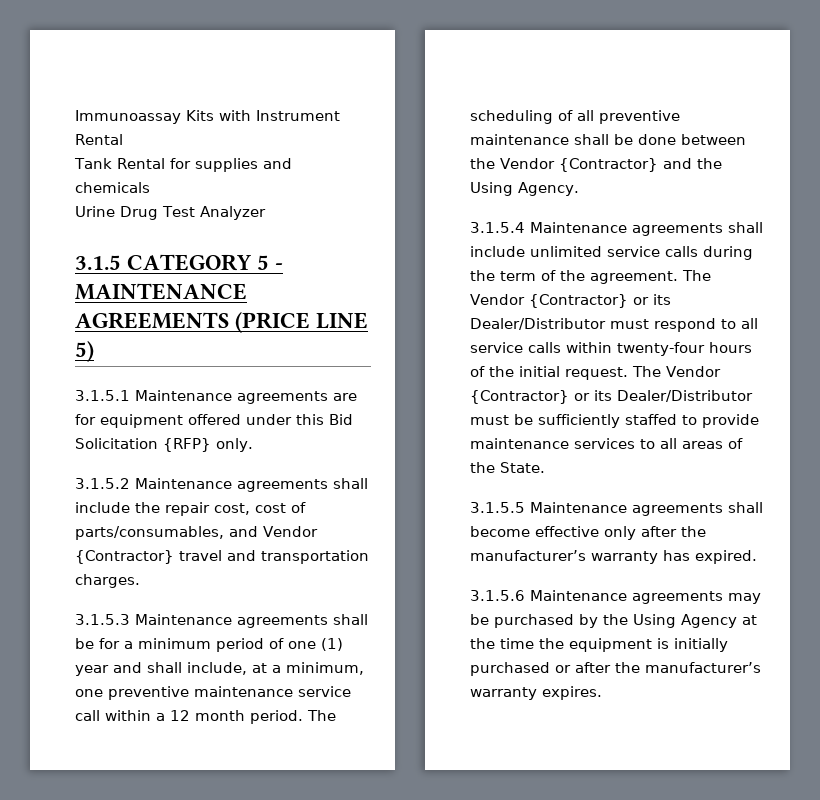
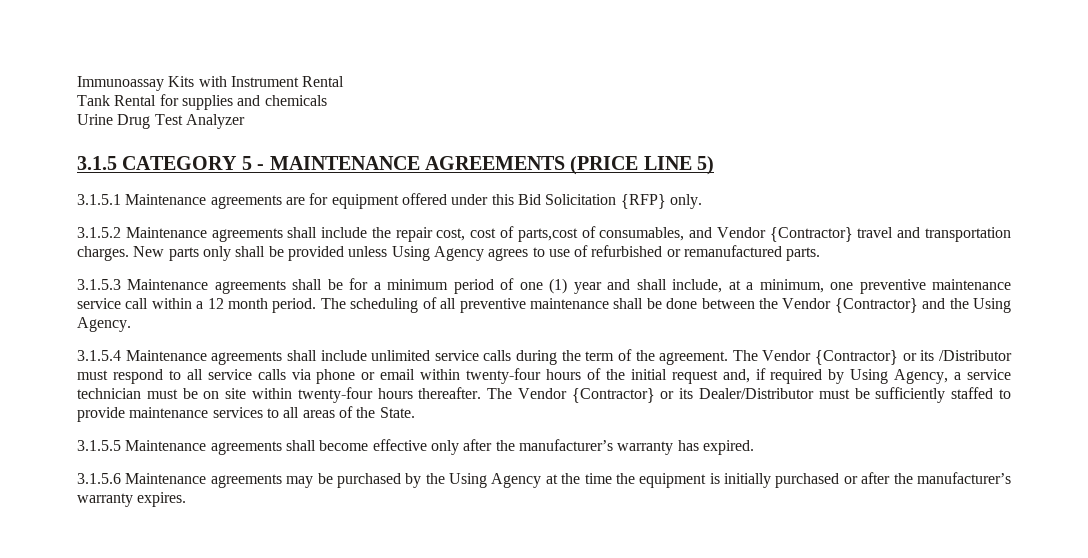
- 3.1.5.2 Maintenance agreements shall include the repair cost, cost of parts/consumables, and Vendor {Contractor} travel and transportation charges.
+ 3.1.5.2 Maintenance agreements shall include the repair cost, cost of parts,cost of consumables, and Vendor {Contractor} travel and transportation charges. New parts only shall be provided unless Using Agency agrees to use of refurbished or remanufactured parts.
- The Vendor {Contractor} or its Dealer/Distributor must respond to all service calls within twenty-four hours of the initial request.
+ The Vendor {Contractor} or its /Distributor must respond to all service calls via phone or email within twenty-four hours of the initial request and, if required by Using Agency, a service technician must be on site within twenty-four hours thereafter.

